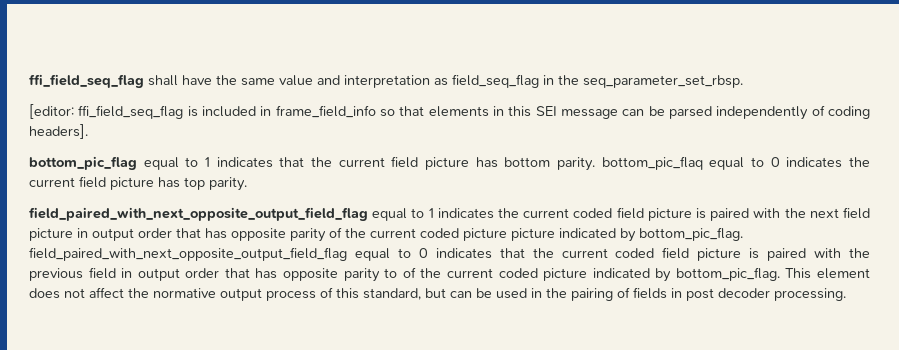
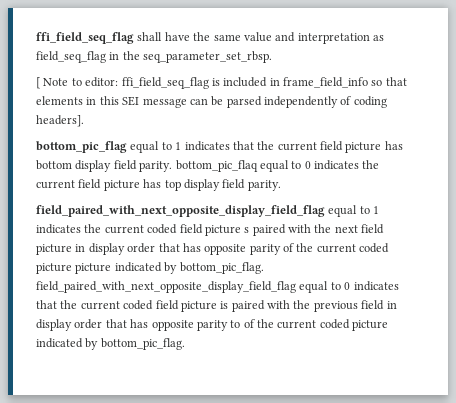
- [editor: ffi_field_seq_flag is included in frame_field_info so that elements in this SEI message can be parsed independently of coding headers].
+ [ Note to editor: ffi_field_seq_flag is included in frame_field_info so that elements in this SEI message can be parsed independently of coding headers].
- bottom_pic_flag equal to 1 indicates that the current field picture has bottom parity. bottom_pic_flaq equal to 0 indicates the current field picture has top parity.
+ bottom_pic_flag equal to 1 indicates that the current field picture has bottom display field parity. bottom_pic_flaq equal to 0 indicates the current field picture has top display field parity.
- field_paired_with_next_opposite_output_field_flag equal to 1 indicates the current coded field picture is paired with the next field picture in output order that has opposite parity of the current coded picture picture indicated by bottom_pic_flag. field_paired_with_next_opposite_output_field_flag equal to 0 indicates that the current coded field picture is paired with the previous field in output order that has opposite parity to of the current coded picture indicated by bottom_pic_flag. This element does not affect the normative output process of this standard, but can be used in the pairing of fields in post decoder processing.
+ field_paired_with_next_opposite_display_field_flag equal to 1 indicates the current coded field picture s paired with the next field picture in display order that has opposite parity of the current coded picture picture indicated by bottom_pic_flag. field_paired_with_next_opposite_display_field_flag equal to 0 indicates that the current coded field picture is paired with the previous field in display order that has opposite parity to of the current coded picture indicated by bottom_pic_flag.

